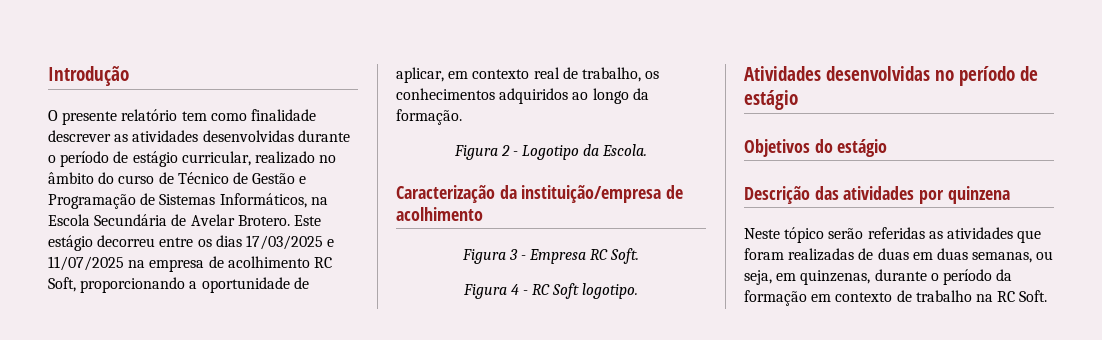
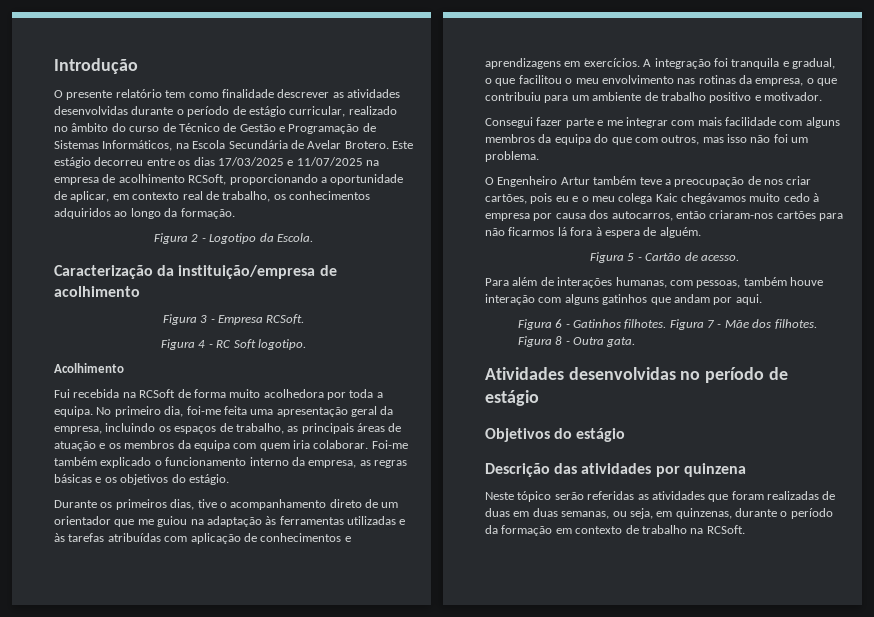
- Este estágio decorreu entre os dias 17/03/2025 e 11/07/2025 na empresa de acolhimento RC Soft, proporcionando a oportunidade de aplicar, em contexto real de trabalho, os conhecimentos adquiridos ao longo da formação.
+ Este estágio decorreu entre os dias 17/03/2025 e 11/07/2025 na empresa de acolhimento RCSoft, proporcionando a oportunidade de aplicar, em contexto real de trabalho, os conhecimentos adquiridos ao longo da formação.
- Figura 3 - Empresa RC Soft.
+ Figura 3 - Empresa RCSoft.
+ Acolhimento
+ Fui recebida na RCSoft de forma muito acolhedora por toda a equipa. No primeiro dia, foi-me feita uma apresentação geral da empresa, incluindo os espaços de trabalho, as principais áreas de atuação e os membros da equipa com quem iria colaborar. Foi-me também explicado o funcionamento interno da empresa, as regras básicas e os objetivos do estágio.
+ Durante os primeiros dias, tive o acompanhamento direto de um orientador que me guiou na adaptação às ferramentas utilizadas e às tarefas atribuídas com aplicação de conhecimentos e aprendizagens em exercícios. A integração foi tranquila e gradual, o que facilitou o meu envolvimento nas rotinas da empresa, o que contribuiu para um ambiente de trabalho positivo e motivador.
+ Consegui fazer parte e me integrar com mais facilidade com alguns membros da equipa do que com outros, mas isso não foi um problema.
+ O Engenheiro Artur também teve a preocupação de nos criar cartões, pois eu e o meu colega Kaic chegávamos muito cedo à empresa por causa dos autocarros, então criaram-nos cartões para não ficarmos lá fora à espera de alguém.
+ Figura 5 - Cartão de acesso.
+ Para além de interações humanas, com pessoas, também houve interação com alguns gatinhos que andam por aqui.
+ Figura 6 - Gatinhos filhotes. Figura 7 - Mãe dos filhotes. Figura 8 - Outra gata.
- Neste tópico serão referidas as atividades que foram realizadas de duas em duas semanas, ou seja, em quinzenas, durante o período da formação em contexto de trabalho na RC Soft.
+ Neste tópico serão referidas as atividades que foram realizadas de duas em duas semanas, ou seja, em quinzenas, durante o período da formação em contexto de trabalho na RCSoft.

